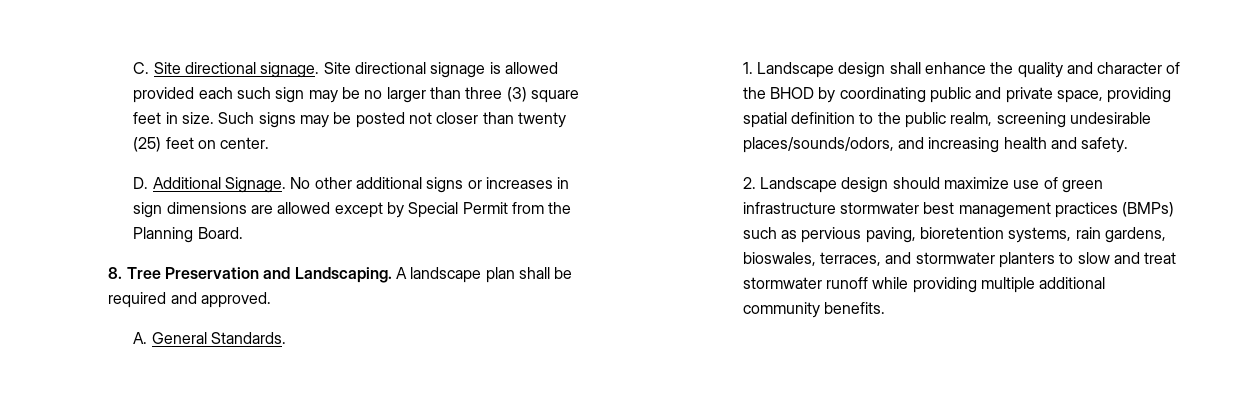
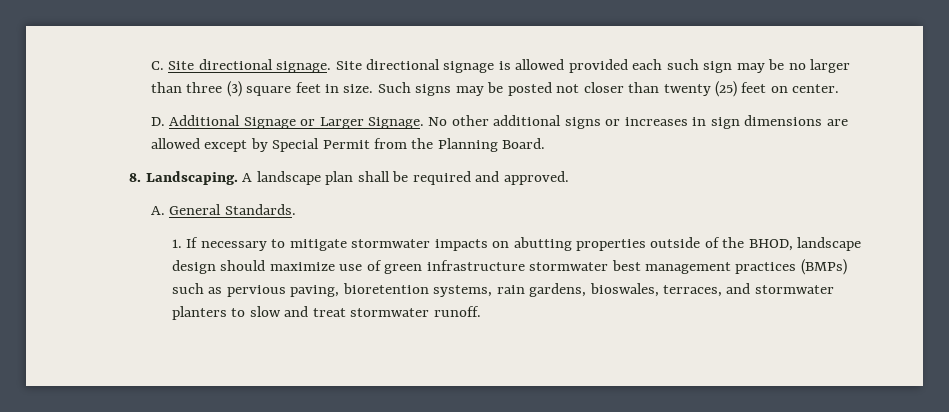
- D. Additional Signage.
+ D. Additional Signage or Larger Signage.
- 8. Tree Preservation and Landscaping.
+ 8. Landscaping.
- 1. Landscape design shall enhance the quality and character of the BHOD by coordinating public and private space, providing spatial definition to the public realm, screening undesirable places/sounds/odors, and increasing health and safety.
- 2. Landscape design should maximize use of green infrastructure stormwater best management practices (BMPs) such as pervious paving, bioretention systems, rain gardens, bioswales, terraces, and stormwater planters to slow and treat stormwater runoff while providing multiple additional community benefits.
+ 1. If necessary to mitigate stormwater impacts on abutting properties outside of the BHOD, landscape design should maximize use of green infrastructure stormwater best management practices (BMPs) such as pervious paving, bioretention systems, rain gardens, bioswales, terraces, and stormwater planters to slow and treat stormwater runoff.

